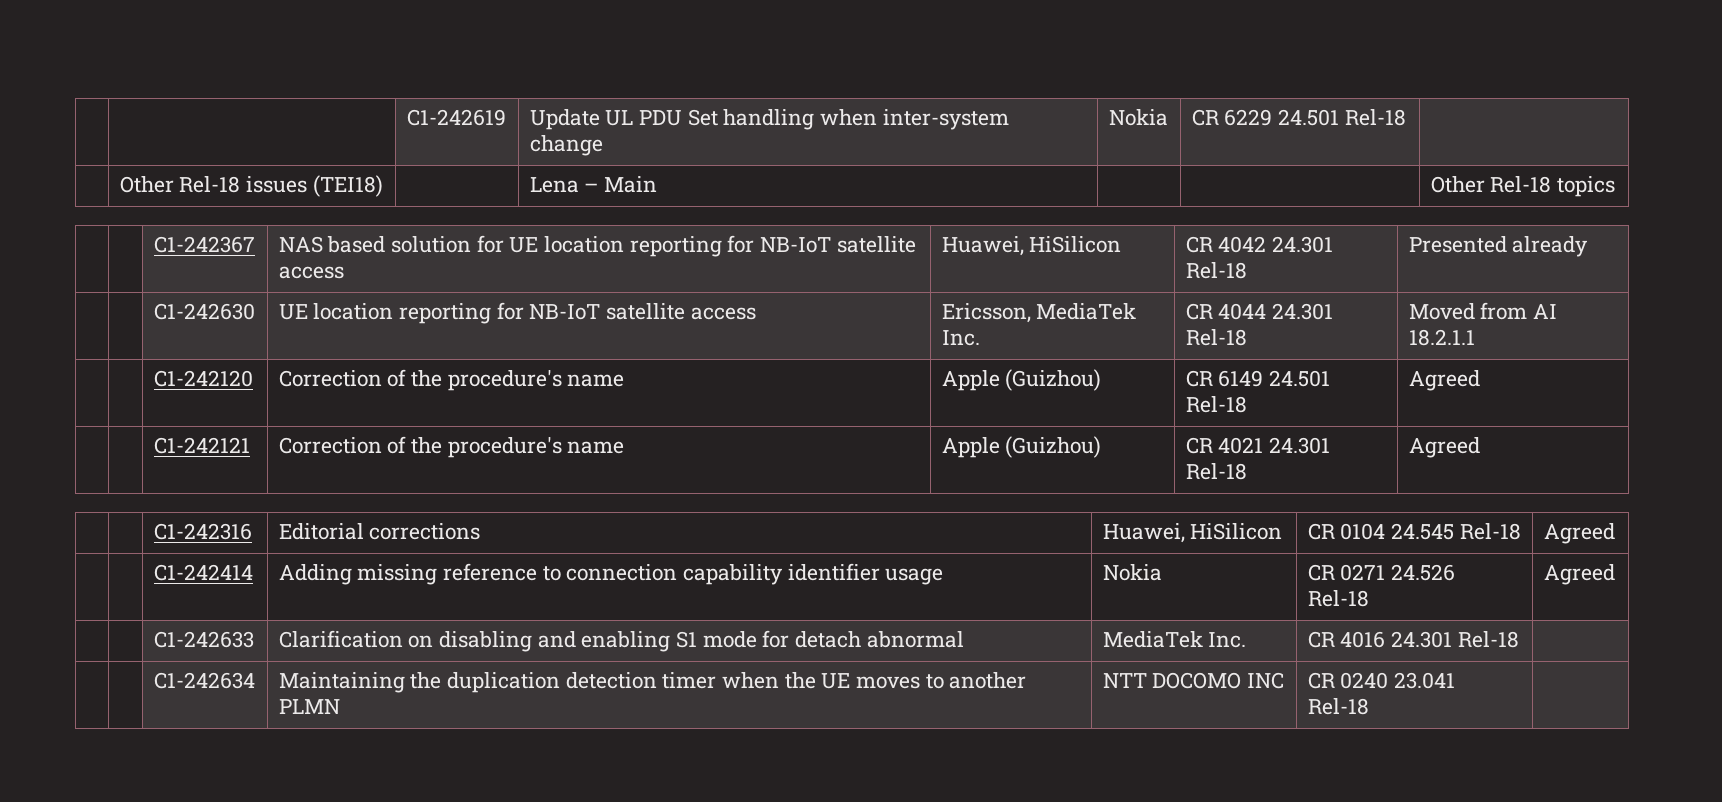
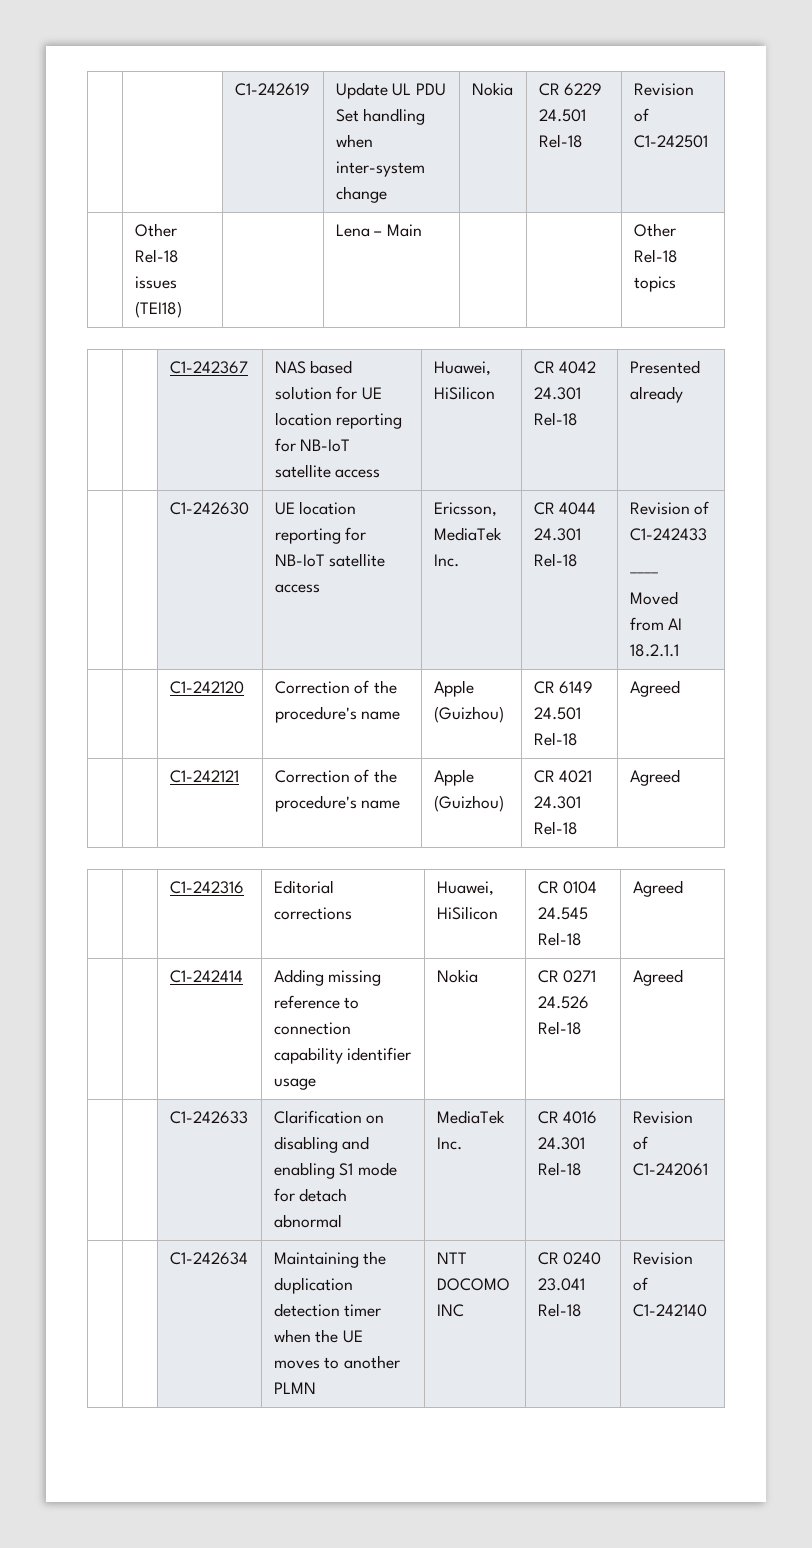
- | | C1-242619 | Update UL PDU Set handling when inter-system change | Nokia | CR 6229 24.501 Rel-18 |
+ | | C1-242619 | Update UL PDU Set handling when inter-system change | Nokia | CR 6229 24.501 Rel-18 | Revision of C1-242501
- | | C1-242630 | UE location reporting for NB-IoT satellite access | Ericsson, MediaTek Inc. | CR 4044 24.301 Rel-18 | Moved from AI 18.2.1.1
+ | | C1-242630 | UE location reporting for NB-IoT satellite access | Ericsson, MediaTek Inc. | CR 4044 24.301 Rel-18 | Revision of C1-242433
+ ____
+ Moved from AI 18.2.1.1
- | | C1-242633 | Clarification on disabling and enabling S1 mode for detach abnormal | MediaTek Inc. | CR 4016 24.301 Rel-18 |
+ | | C1-242633 | Clarification on disabling and enabling S1 mode for detach abnormal | MediaTek Inc. | CR 4016 24.301 Rel-18 | Revision of C1-242061
- | | C1-242634 | Maintaining the duplication detection timer when the UE moves to another PLMN | NTT DOCOMO INC | CR 0240 23.041 Rel-18 |
+ | | C1-242634 | Maintaining the duplication detection timer when the UE moves to another PLMN | NTT DOCOMO INC | CR 0240 23.041 Rel-18 | Revision of C1-242140

